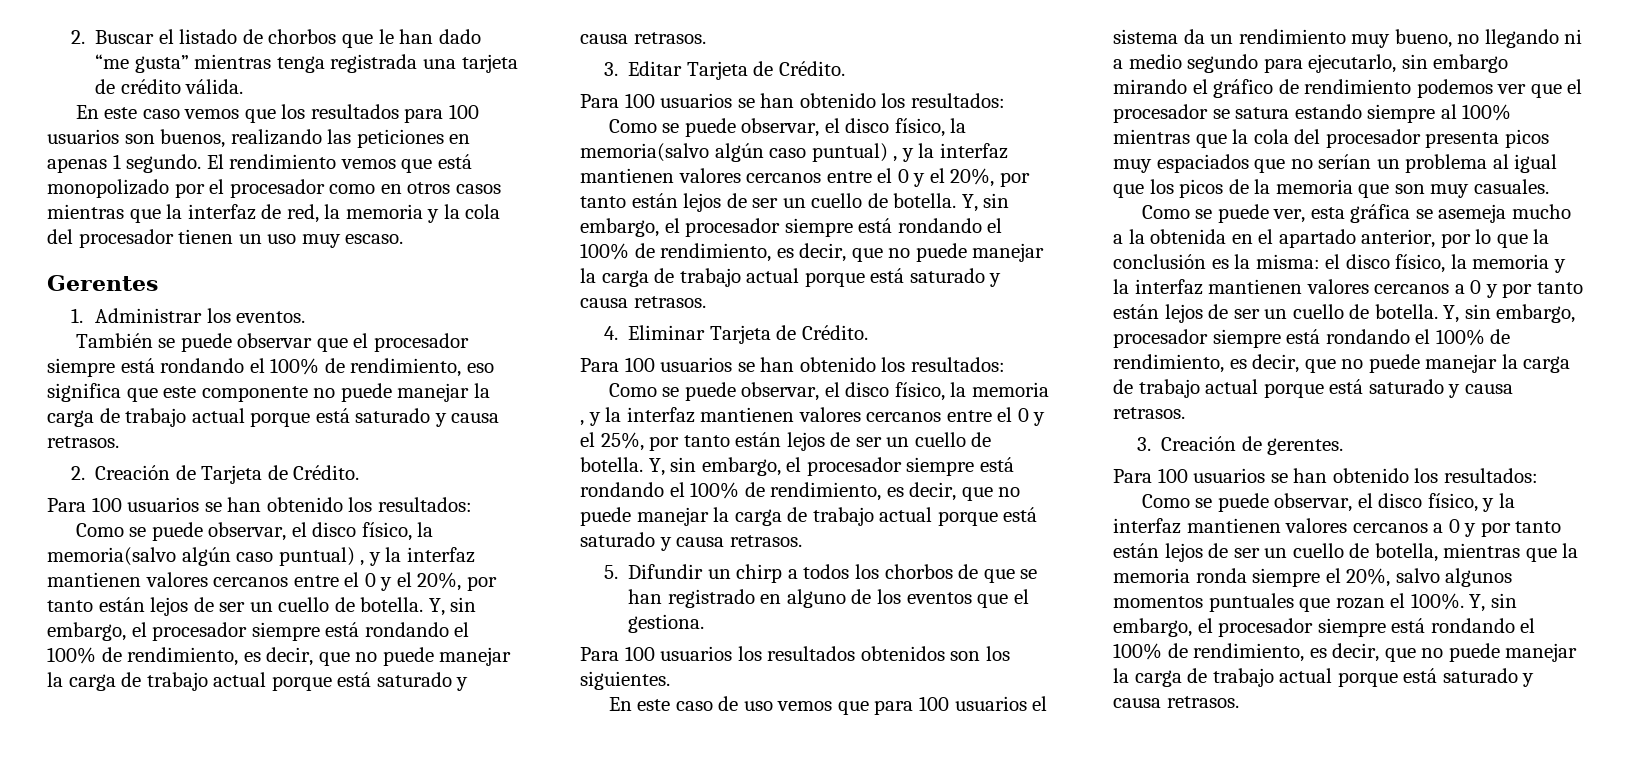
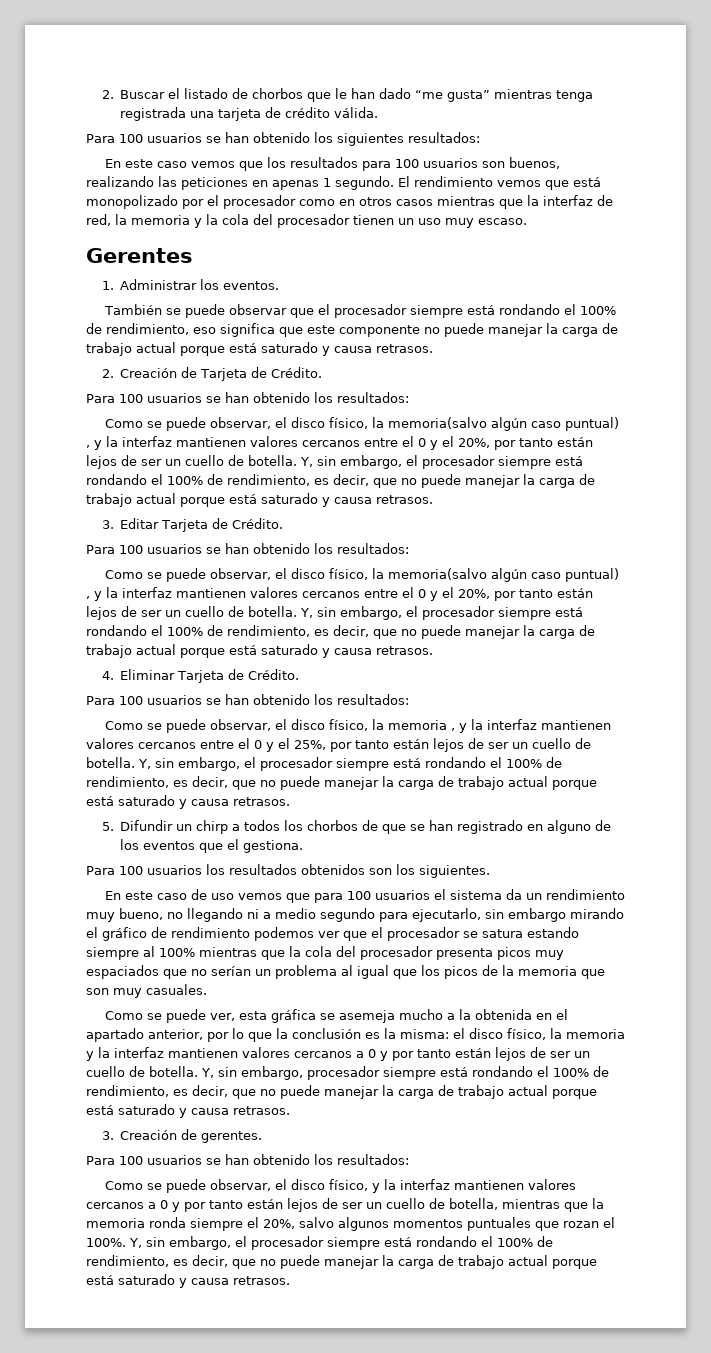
+ Para 100 usuarios se han obtenido los siguientes resultados:

